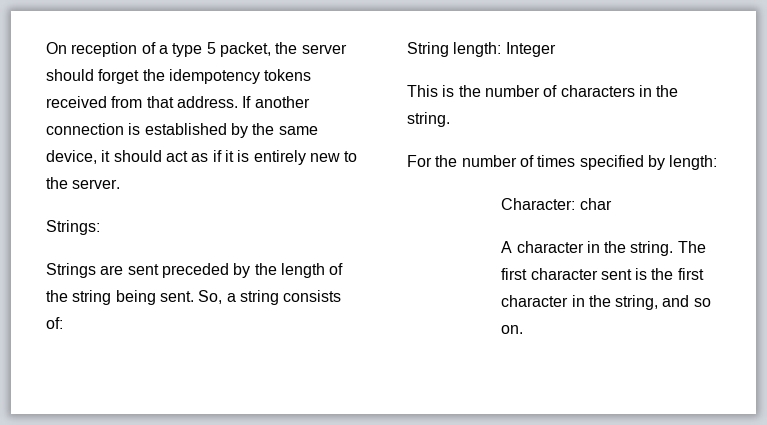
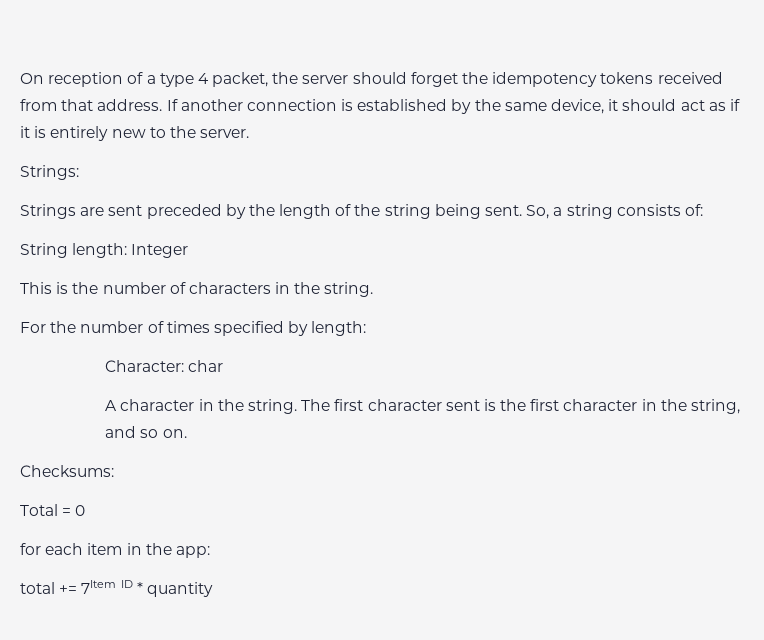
- On reception of a type 5 packet, the server should forget the idempotency tokens received from that address.
+ On reception of a type 4 packet, the server should forget the idempotency tokens received from that address.
+ Checksums:
+ Total = 0
+ for each item in the app:
+ total += 7Item ID * quantity

